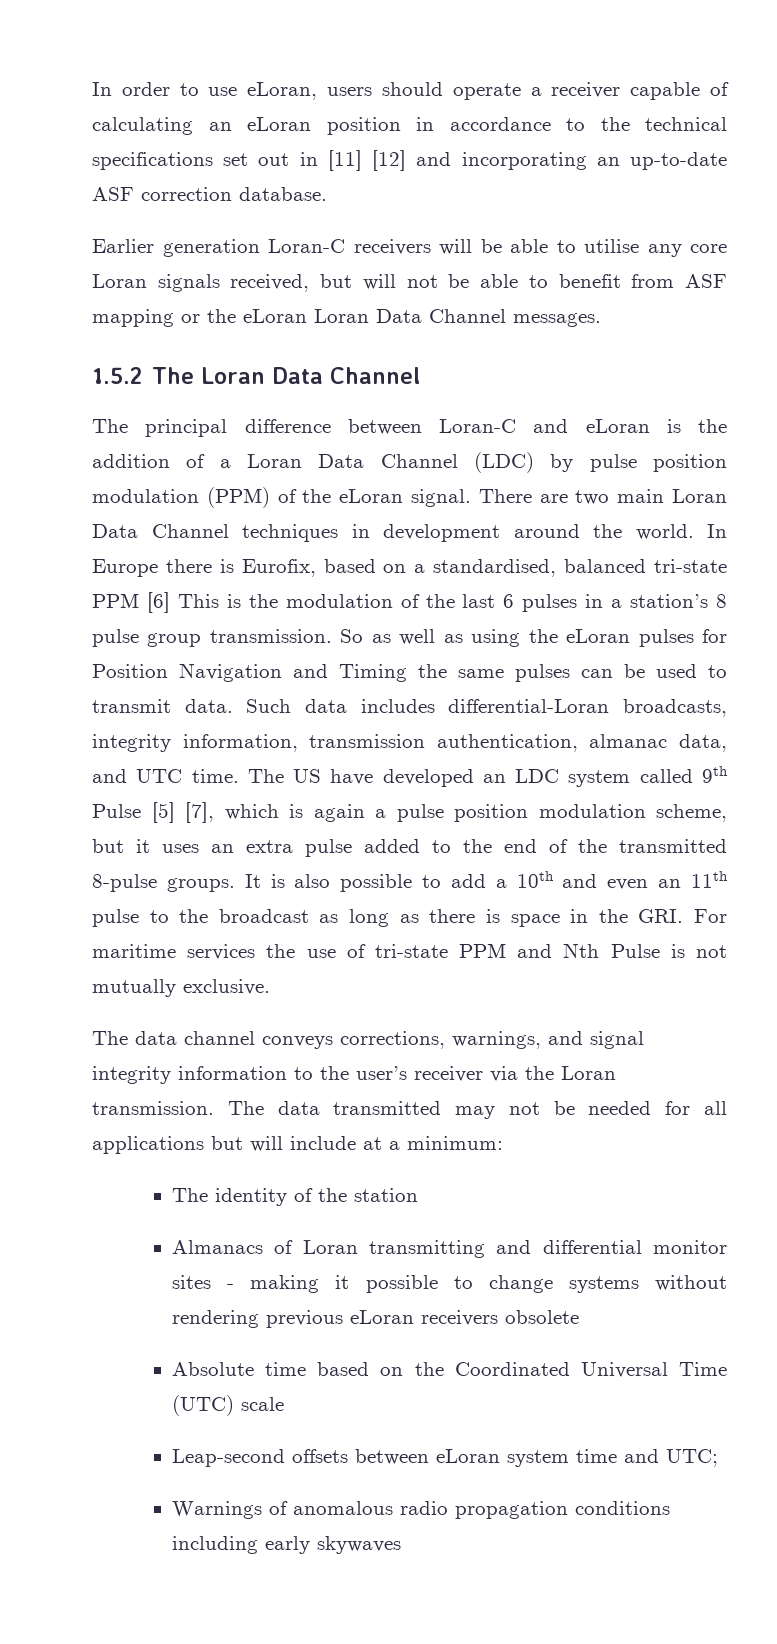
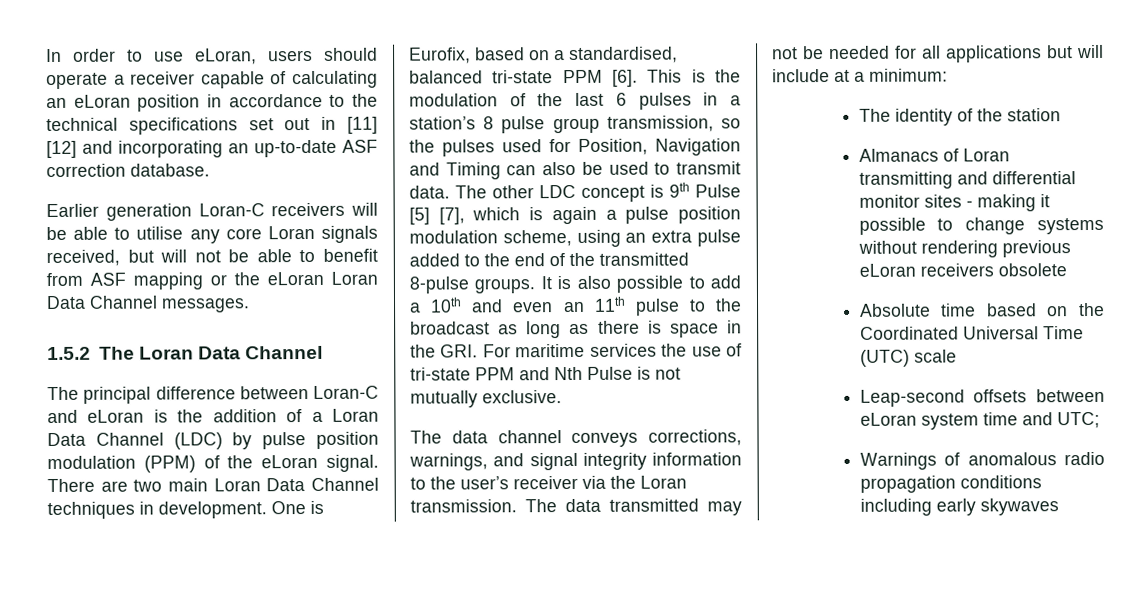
- There are two main Loran Data Channel techniques in development around the world. In Europe there is Eurofix, based on a standardised, balanced tri-state PPM [6] This is the modulation of the last 6 pulses in a station’s 8 pulse group transmission. So as well as using the eLoran pulses for Position Navigation and Timing the same pulses can be used to transmit data.
+ There are two main Loran Data Channel techniques in development. One is Eurofix, based on a standardised, balanced tri-state PPM [6]. This is the modulation of the last 6 pulses in a station’s 8 pulse group transmission, so the pulses used for Position, Navigation and Timing can also be used to transmit data.
- Such data includes differential-Loran broadcasts, integrity information, transmission authentication, almanac data, and UTC time. The US have developed an LDC system called 9th Pulse [5] [7], which is again a pulse position modulation scheme, but it uses an extra pulse added to the end of the transmitted 8-pulse groups.
+ The other LDC concept is 9th Pulse [5] [7], which is again a pulse position modulation scheme, using an extra pulse added to the end of the transmitted 8-pulse groups.

